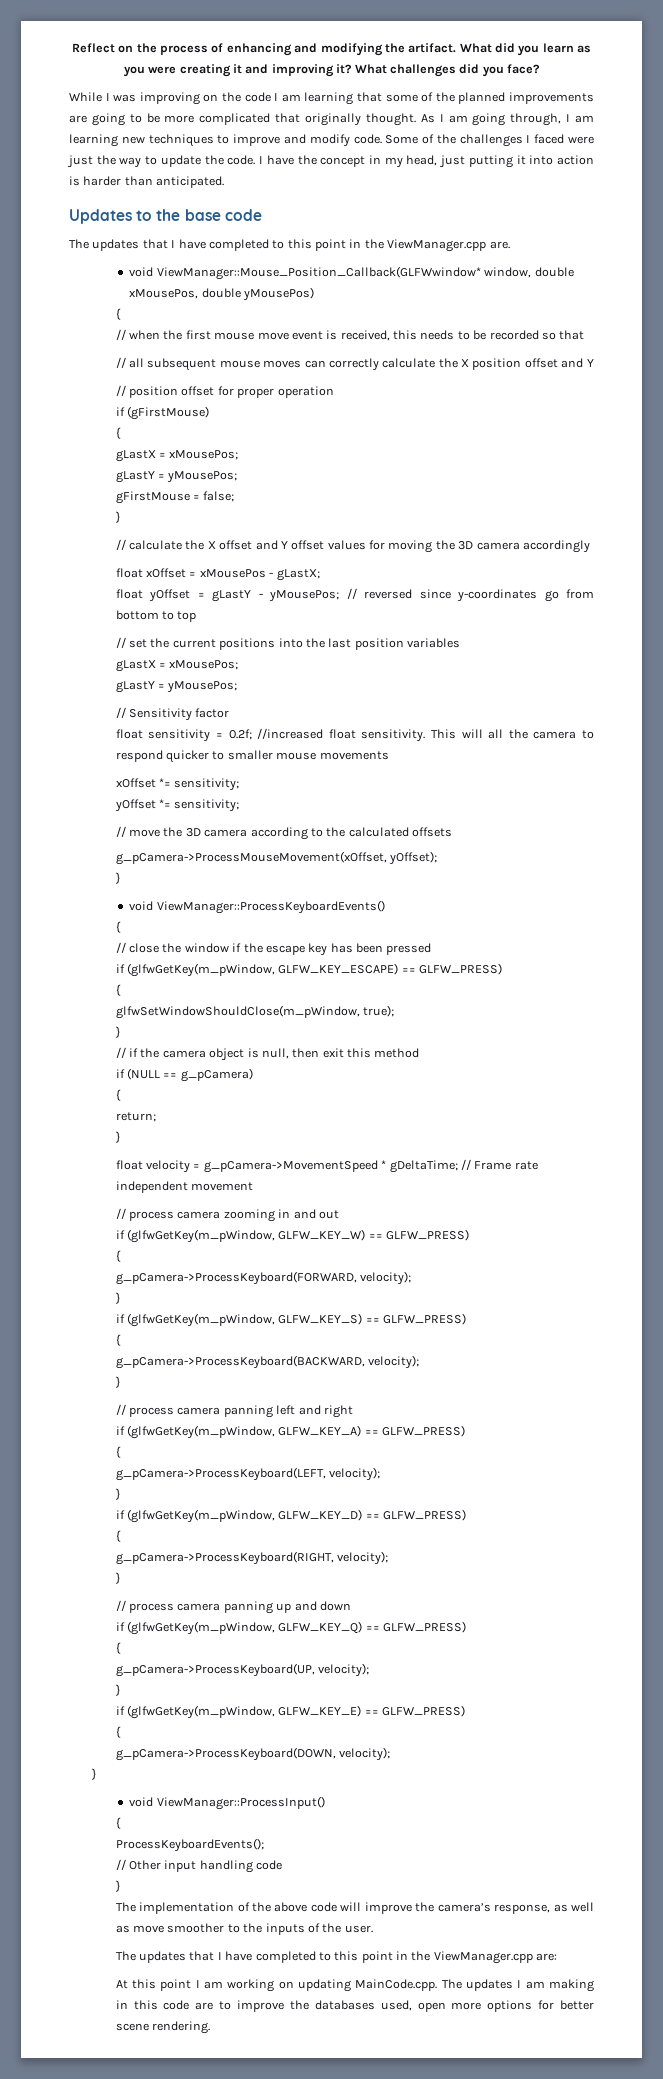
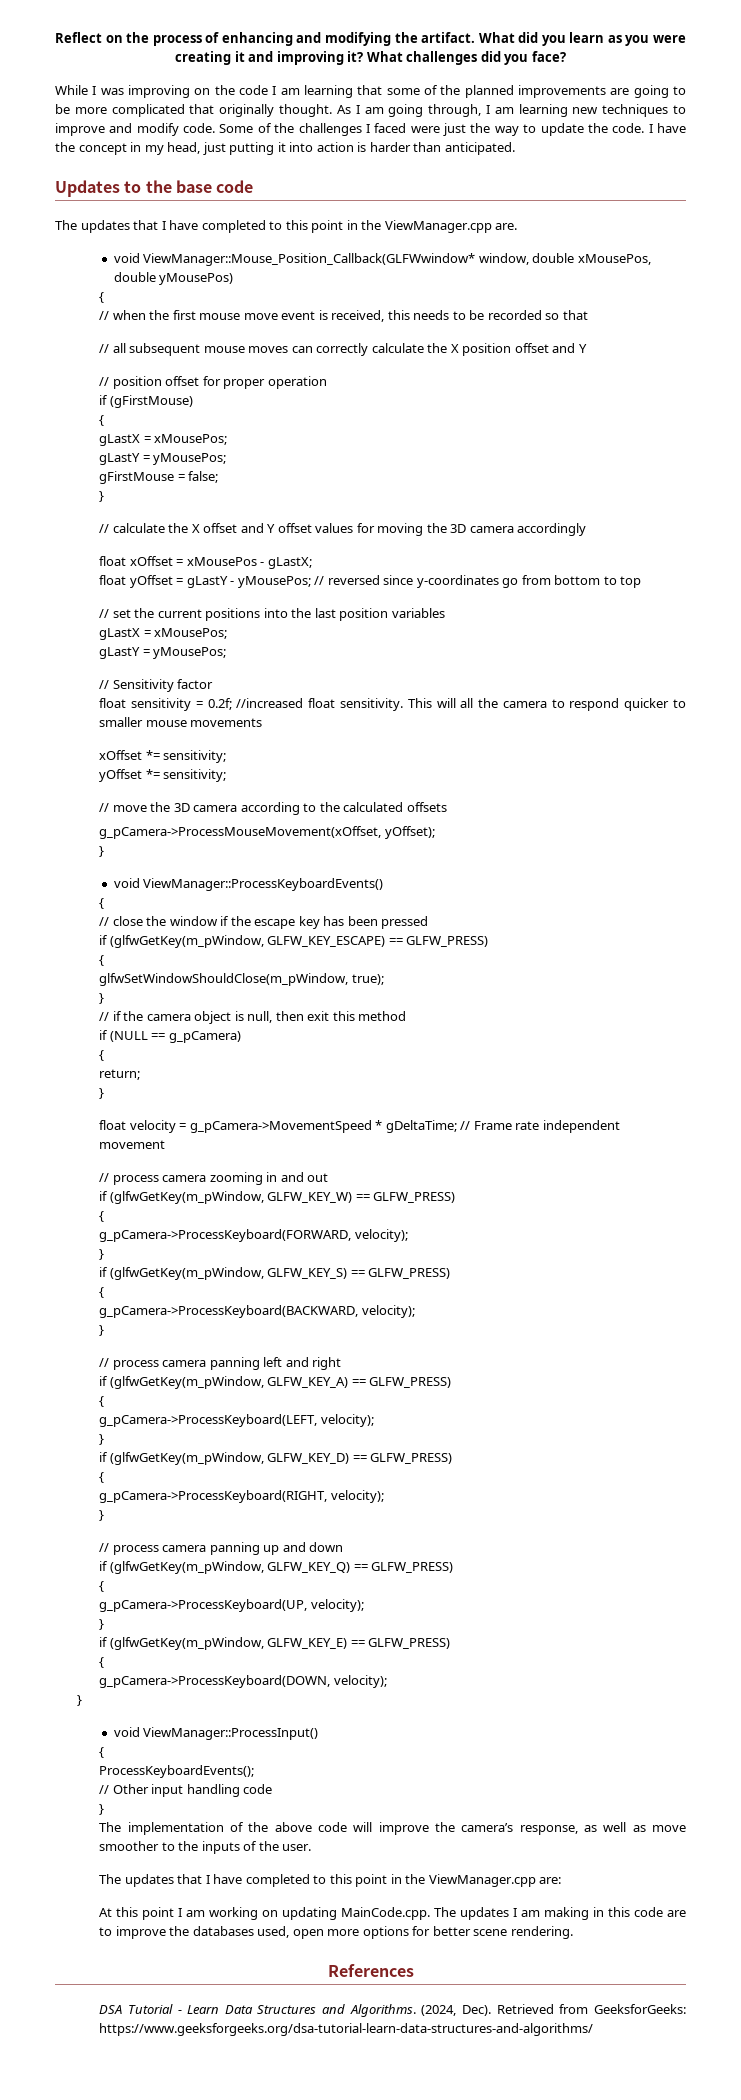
+ References
+ DSA Tutorial - Learn Data Structures and Algorithms. (2024, Dec). Retrieved from GeeksforGeeks: https://www.geeksforgeeks.org/dsa-tutorial-learn-data-structures-and-algorithms/

